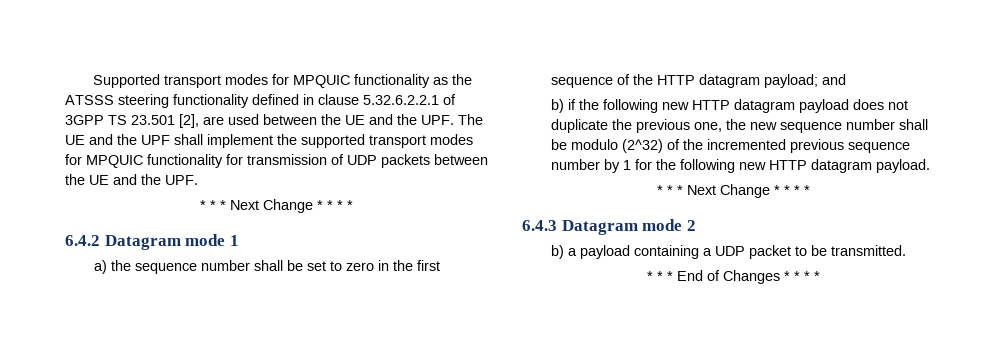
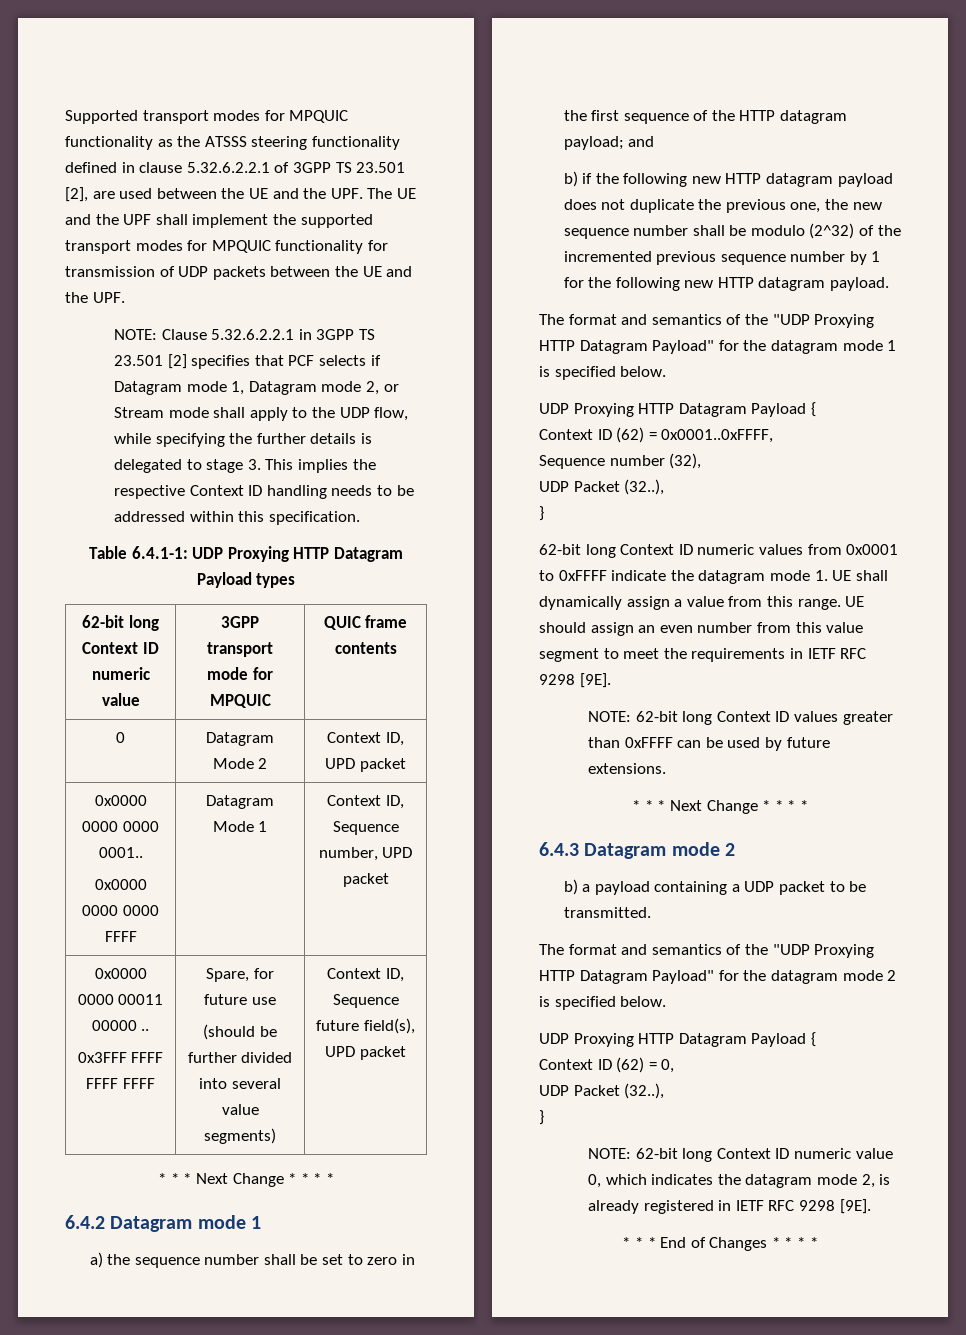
+ NOTE: Clause 5.32.6.2.2.1 in 3GPP TS 23.501 [2] specifies that PCF selects if Datagram mode 1, Datagram mode 2, or Stream mode shall apply to the UDP flow, while specifying the further details is delegated to stage 3. This implies the respective Context ID handling needs to be addressed within this specification.
+ Table 6.4.1-1: UDP Proxying HTTP Datagram Payload types
+ 62-bit long Context ID numeric value | 3GPP transport mode for MPQUIC | QUIC frame contents
+ 0 | Datagram Mode 2 | Context ID, UPD packet
+ 0x0000 0000 0000 0001..
+ 0x0000 0000 0000 FFFF | Datagram Mode 1 | Context ID, Sequence number, UPD packet
+ 0x0000 0000 00011 00000 ..
+ 0x3FFF FFFF FFFF FFFF | Spare, for future use
+ (should be further divided into several value segments) | Context ID, Sequence future field(s), UPD packet
+ The format and semantics of the "UDP Proxying HTTP Datagram Payload" for the datagram mode 1 is specified below.
+ UDP Proxying HTTP Datagram Payload {
+ Context ID (62) = 0x0001..0xFFFF,
+ Sequence number (32),
+ UDP Packet (32..),
+ }
+ 62-bit long Context ID numeric values from 0x0001 to 0xFFFF indicate the datagram mode 1. UE shall dynamically assign a value from this range. UE should assign an even number from this value segment to meet the requirements in IETF RFC 9298 [9E].
+ NOTE: 62-bit long Context ID values greater than 0xFFFF can be used by future extensions.
+ The format and semantics of the "UDP Proxying HTTP Datagram Payload" for the datagram mode 2 is specified below.
+ UDP Proxying HTTP Datagram Payload {
+ Context ID (62) = 0,
+ UDP Packet (32..),
+ }
+ NOTE: 62-bit long Context ID numeric value 0, which indicates the datagram mode 2, is already registered in IETF RFC 9298 [9E].

